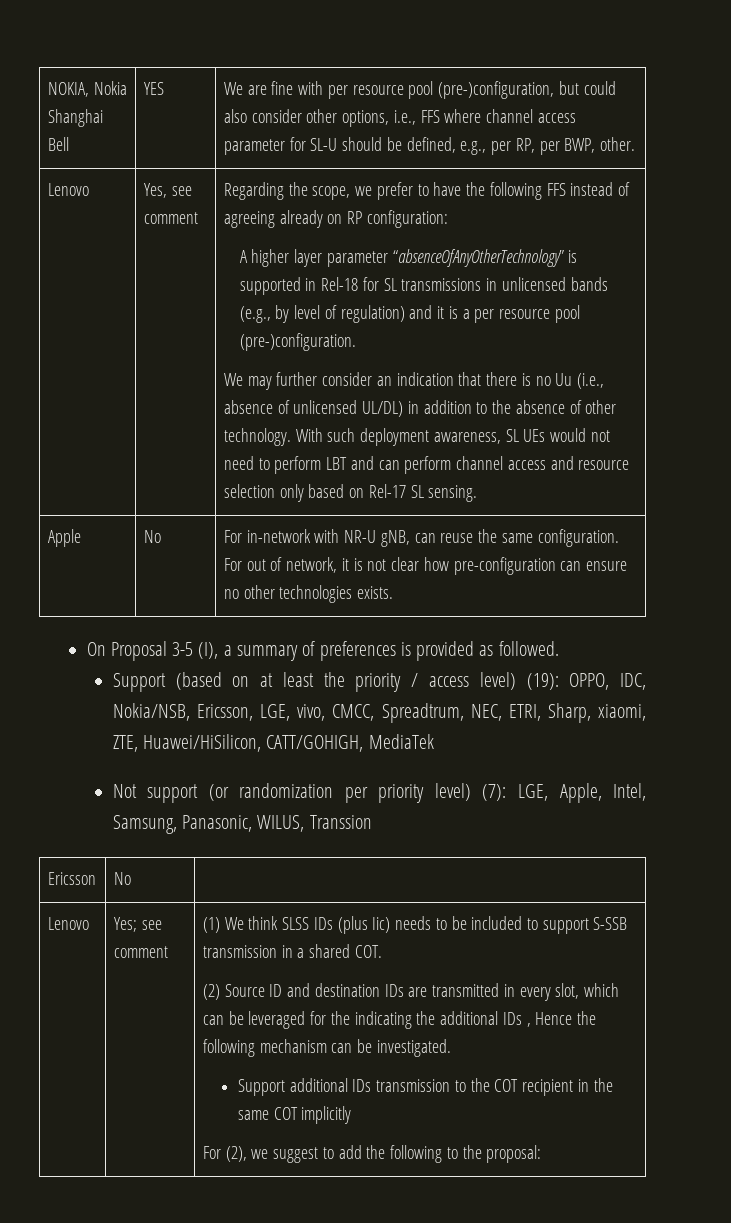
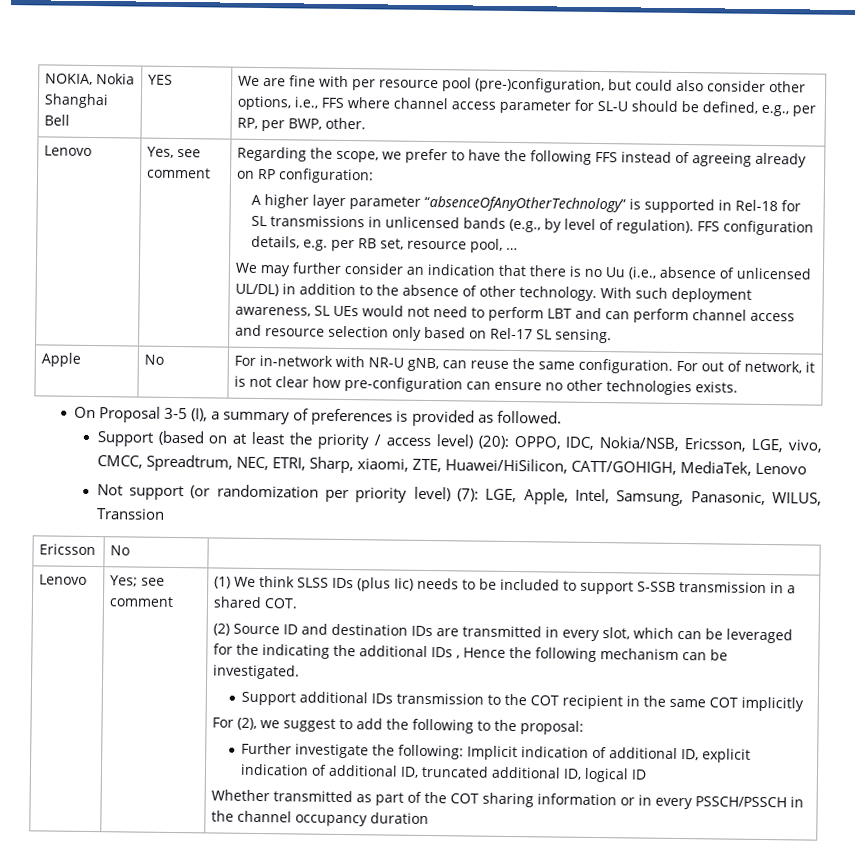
- A higher layer parameter “absenceOfAnyOtherTechnology” is supported in Rel-18 for SL transmissions in unlicensed bands (e.g., by level of regulation) and it is a per resource pool (pre-)configuration.
+ A higher layer parameter “absenceOfAnyOtherTechnology” is supported in Rel-18 for SL transmissions in unlicensed bands (e.g., by level of regulation). FFS configuration details, e.g. per RB set, resource pool, …
- Support (based on at least the priority / access level) (19): OPPO, IDC, Nokia/NSB, Ericsson, LGE, vivo, CMCC, Spreadtrum, NEC, ETRI, Sharp, xiaomi, ZTE, Huawei/HiSilicon, CATT/GOHIGH, MediaTek
+ Support (based on at least the priority / access level) (20): OPPO, IDC, Nokia/NSB, Ericsson, LGE, vivo, CMCC, Spreadtrum, NEC, ETRI, Sharp, xiaomi, ZTE, Huawei/HiSilicon, CATT/GOHIGH, MediaTek, Lenovo
+ Further investigate the following: Implicit indication of additional ID, explicit indication of additional ID, truncated additional ID, logical ID
+ Whether transmitted as part of the COT sharing information or in every PSSCH/PSSCH in the channel occupancy duration

